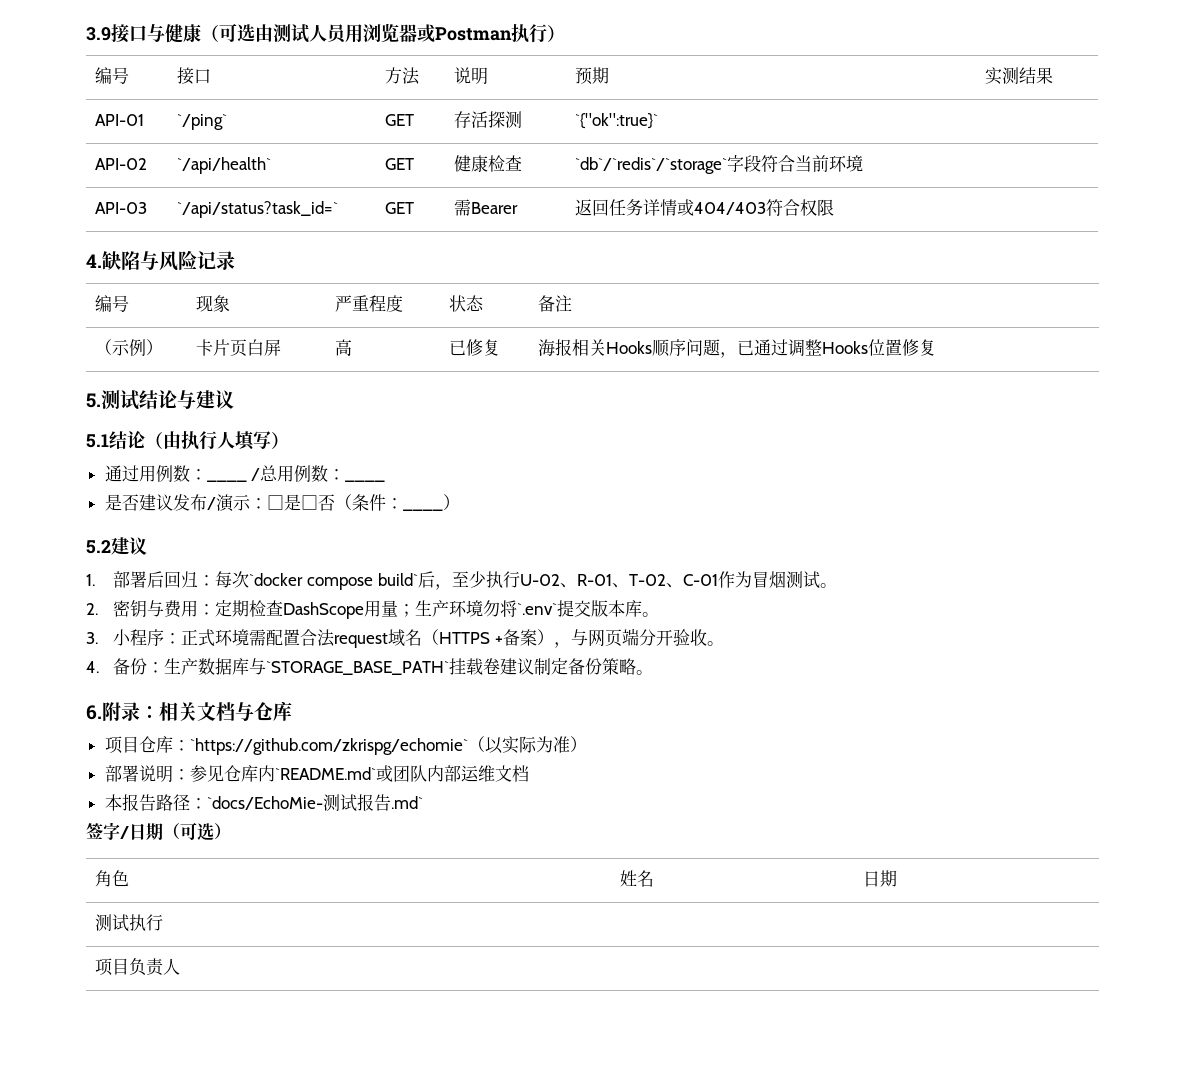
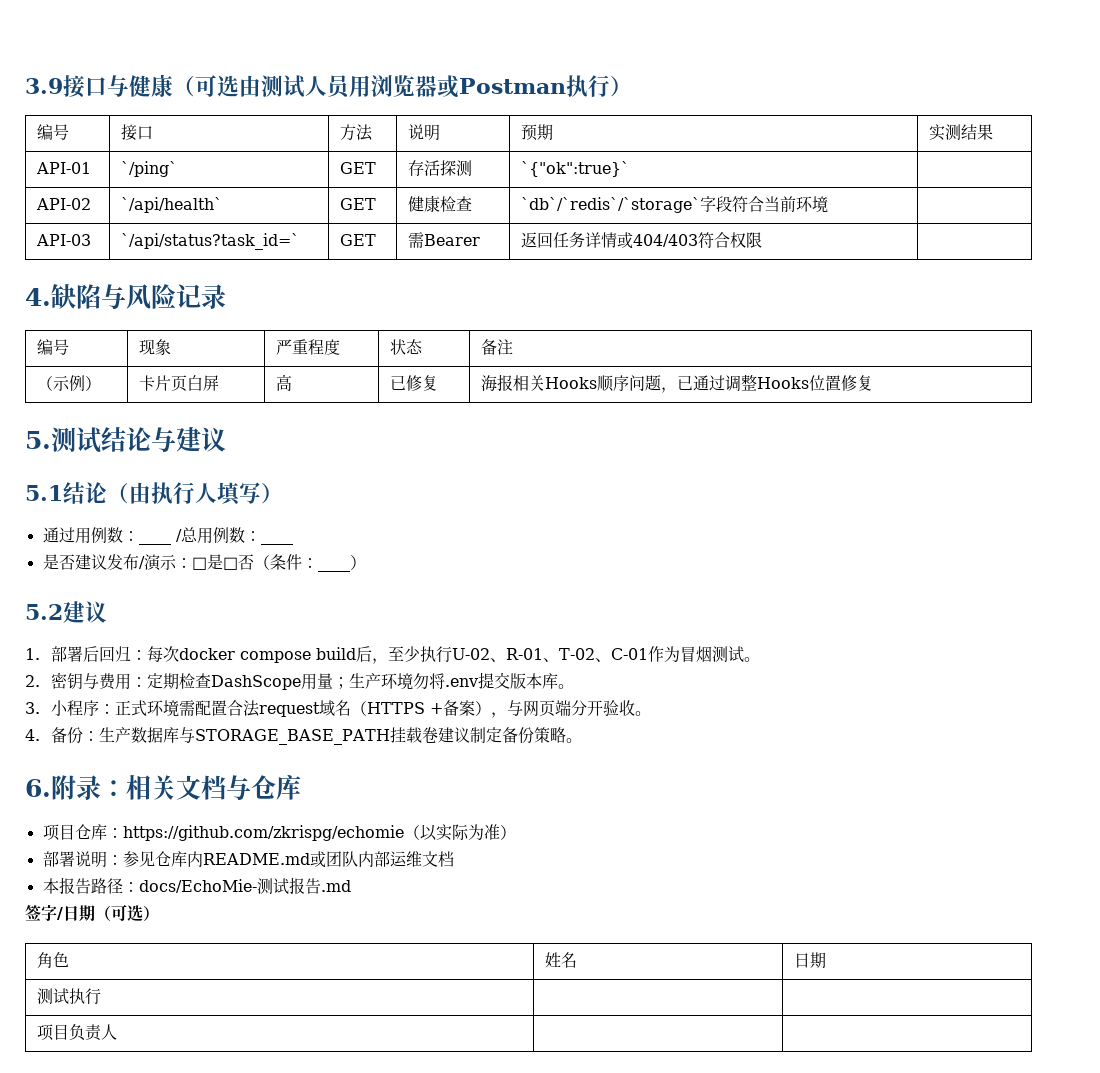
- 1.部署后回归：每次`docker compose build`后，至少执行U-02、R-01、T-02、C-01作为冒烟测试。
+ 1.部署后回归：每次docker compose build后，至少执行U-02、R-01、T-02、C-01作为冒烟测试。
- 2.密钥与费用：定期检查DashScope用量；生产环境勿将`.env`提交版本库。
+ 2.密钥与费用：定期检查DashScope用量；生产环境勿将.env提交版本库。
- 4.备份：生产数据库与`STORAGE_BASE_PATH`挂载卷建议制定备份策略。
+ 4.备份：生产数据库与STORAGE_BASE_PATH挂载卷建议制定备份策略。
- 项目仓库：`https://github.com/zkrispg/echomie`（以实际为准）
+ 项目仓库：https://github.com/zkrispg/echomie（以实际为准）
- 部署说明：参见仓库内`README.md`或团队内部运维文档
+ 部署说明：参见仓库内README.md或团队内部运维文档
- 本报告路径：`docs/EchoMie-测试报告.md`
+ 本报告路径：docs/EchoMie-测试报告.md

